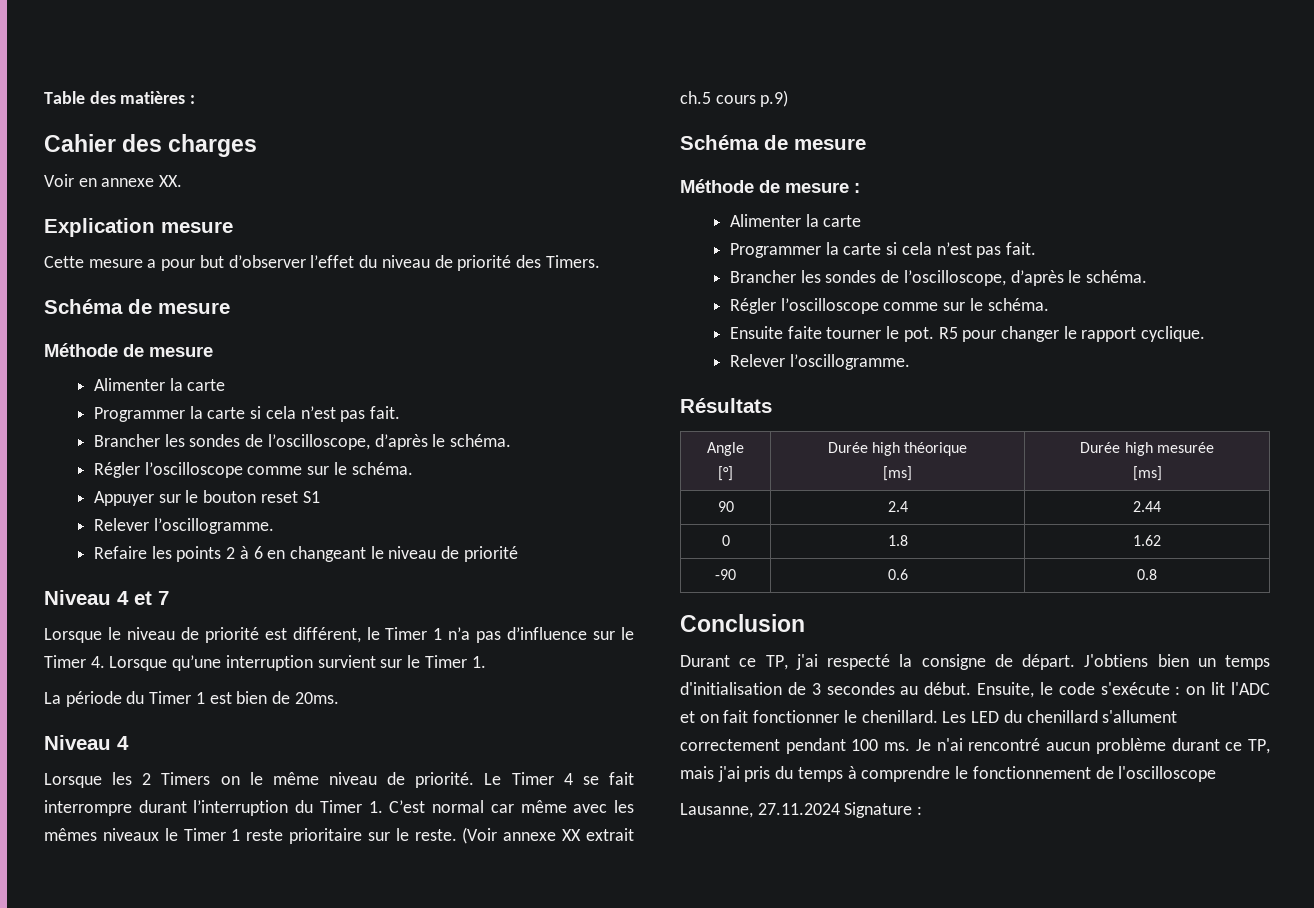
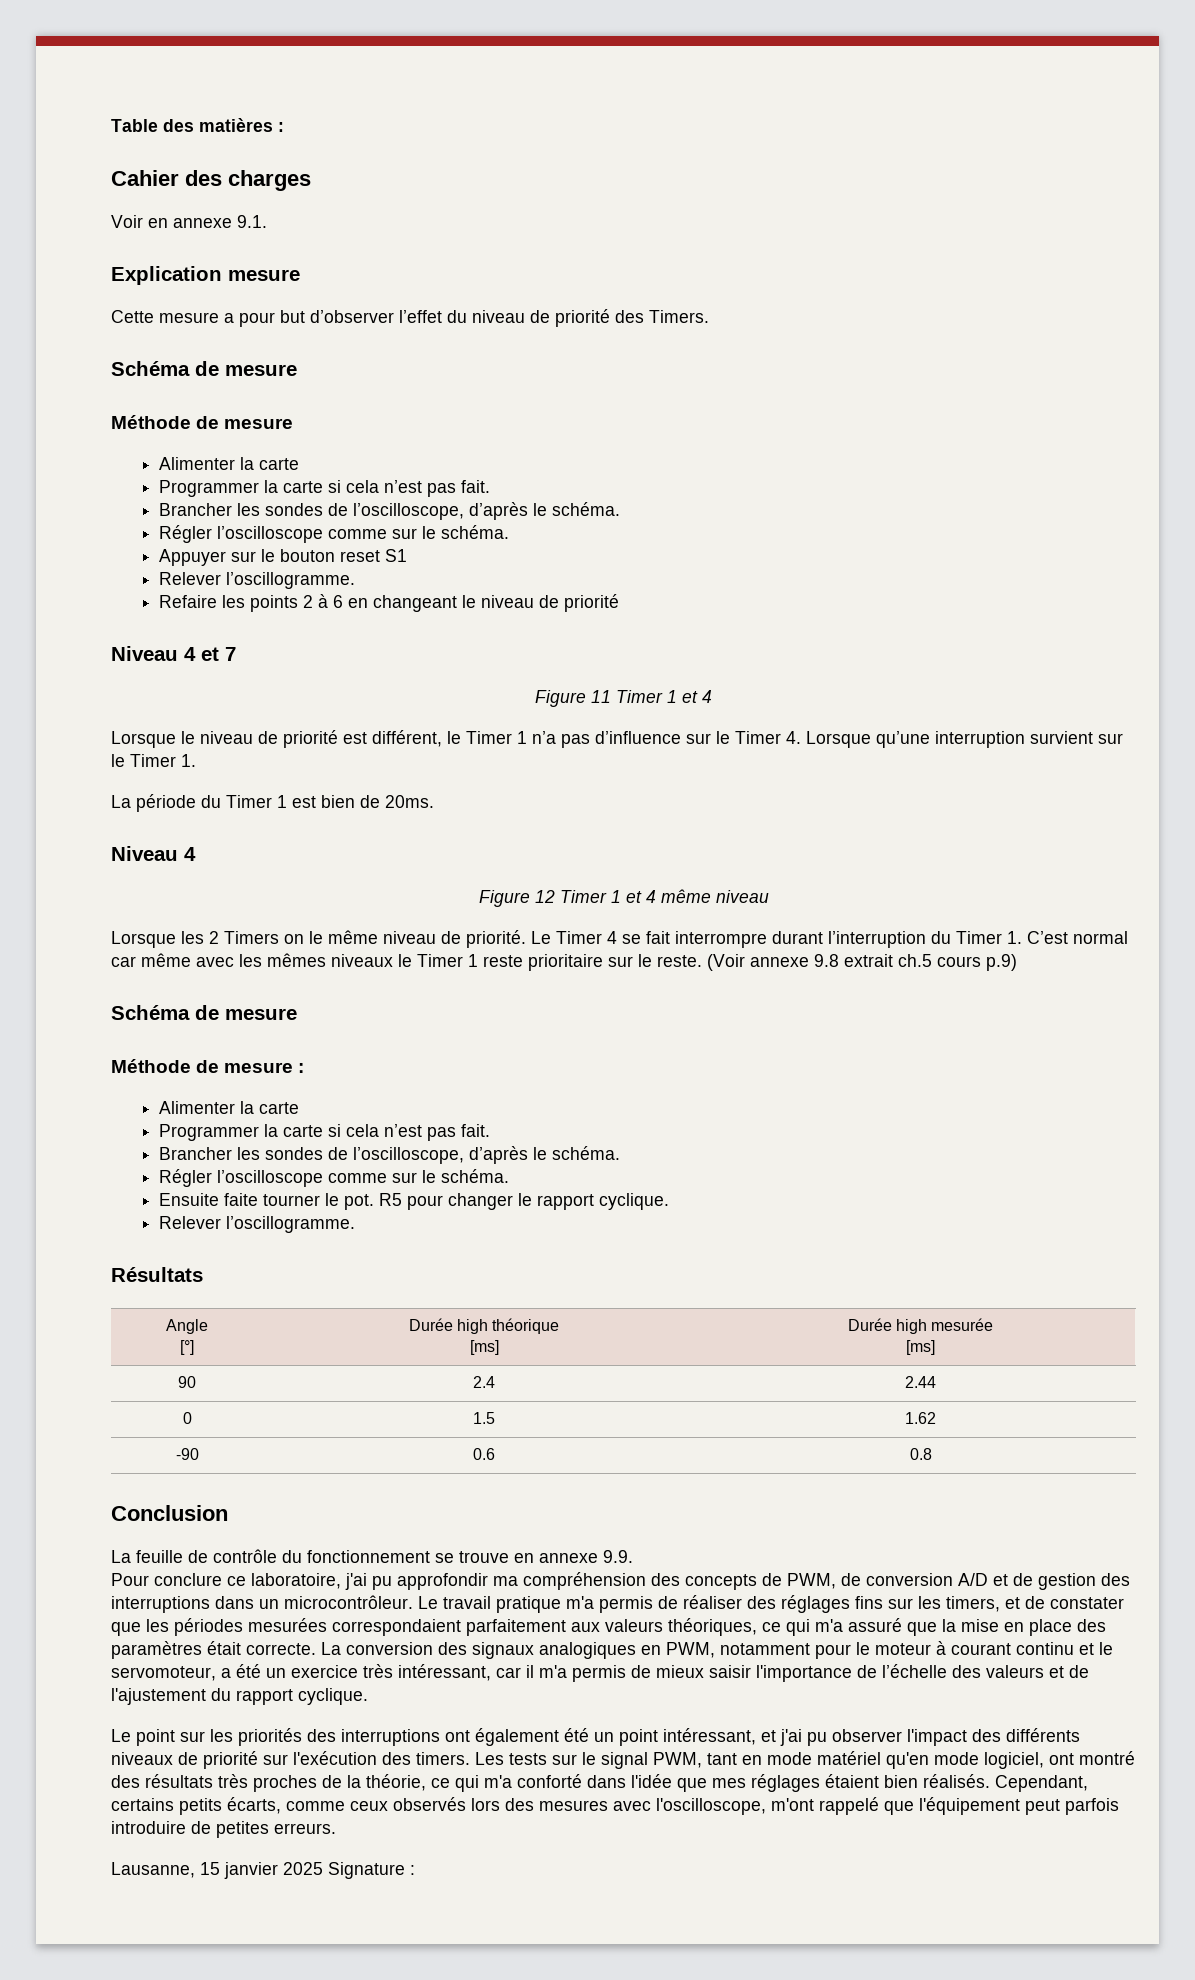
- Voir en annexe XX.
+ Voir en annexe 9.1.
+ Figure 11 Timer 1 et 4
+ Figure 12 Timer 1 et 4 même niveau
- (Voir annexe XX extrait ch.5 cours p.9)
+ (Voir annexe 9.8 extrait ch.5 cours p.9)
- 0 | 1.8 | 1.62
+ 0 | 1.5 | 1.62
- Durant ce TP, j'ai respecté la consigne de départ. J'obtiens bien un temps d'initialisation de 3 secondes au début. Ensuite, le code s'exécute : on lit l'ADC et on fait fonctionner le chenillard. Les LED du chenillard s'allument correctement pendant 100 ms. Je n'ai rencontré aucun problème durant ce TP, mais j'ai pris du temps à comprendre le fonctionnement de l'oscilloscope
- Lausanne, 27.11.2024 Signature :
+ La feuille de contrôle du fonctionnement se trouve en annexe 9.9.
+ Pour conclure ce laboratoire, j'ai pu approfondir ma compréhension des concepts de PWM, de conversion A/D et de gestion des interruptions dans un microcontrôleur. Le travail pratique m'a permis de réaliser des réglages fins sur les timers, et de constater que les périodes mesurées correspondaient parfaitement aux valeurs théoriques, ce qui m'a assuré que la mise en place des paramètres était correcte. La conversion des signaux analogiques en PWM, notamment pour le moteur à courant continu et le servomoteur, a été un exercice très intéressant, car il m'a permis de mieux saisir l'importance de l’échelle des valeurs et de l'ajustement du rapport cyclique.
+ Le point sur les priorités des interruptions ont également été un point intéressant, et j'ai pu observer l'impact des différents niveaux de priorité sur l'exécution des timers. Les tests sur le signal PWM, tant en mode matériel qu'en mode logiciel, ont montré des résultats très proches de la théorie, ce qui m'a conforté dans l'idée que mes réglages étaient bien réalisés. Cependant, certains petits écarts, comme ceux observés lors des mesures avec l'oscilloscope, m'ont rappelé que l'équipement peut parfois introduire de petites erreurs.
+ Lausanne, 15 janvier 2025 Signature :

